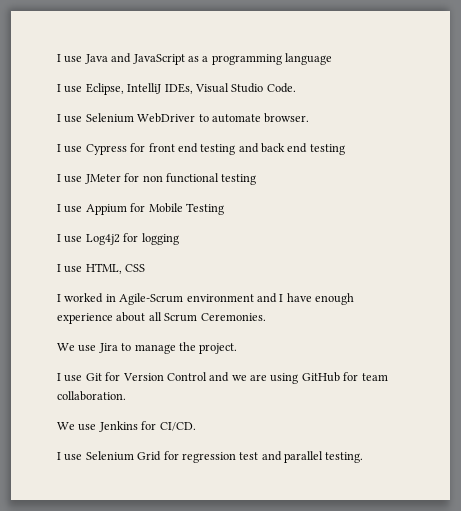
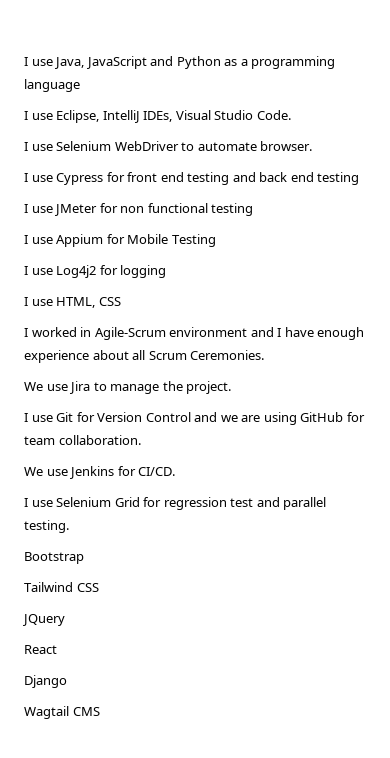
- I use Java and JavaScript as a programming language
+ I use Java, JavaScript and Python as a programming language
+ Bootstrap
+ Tailwind CSS
+ JQuery
+ React
+ Django
+ Wagtail CMS

